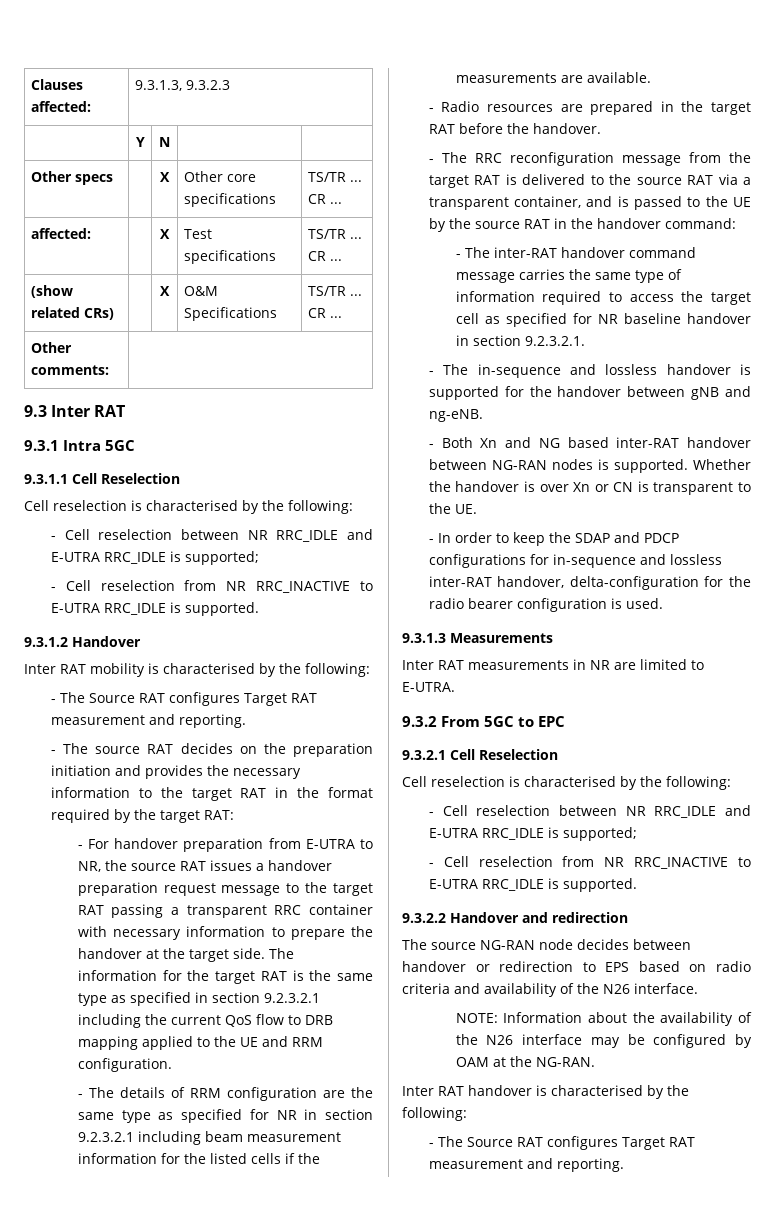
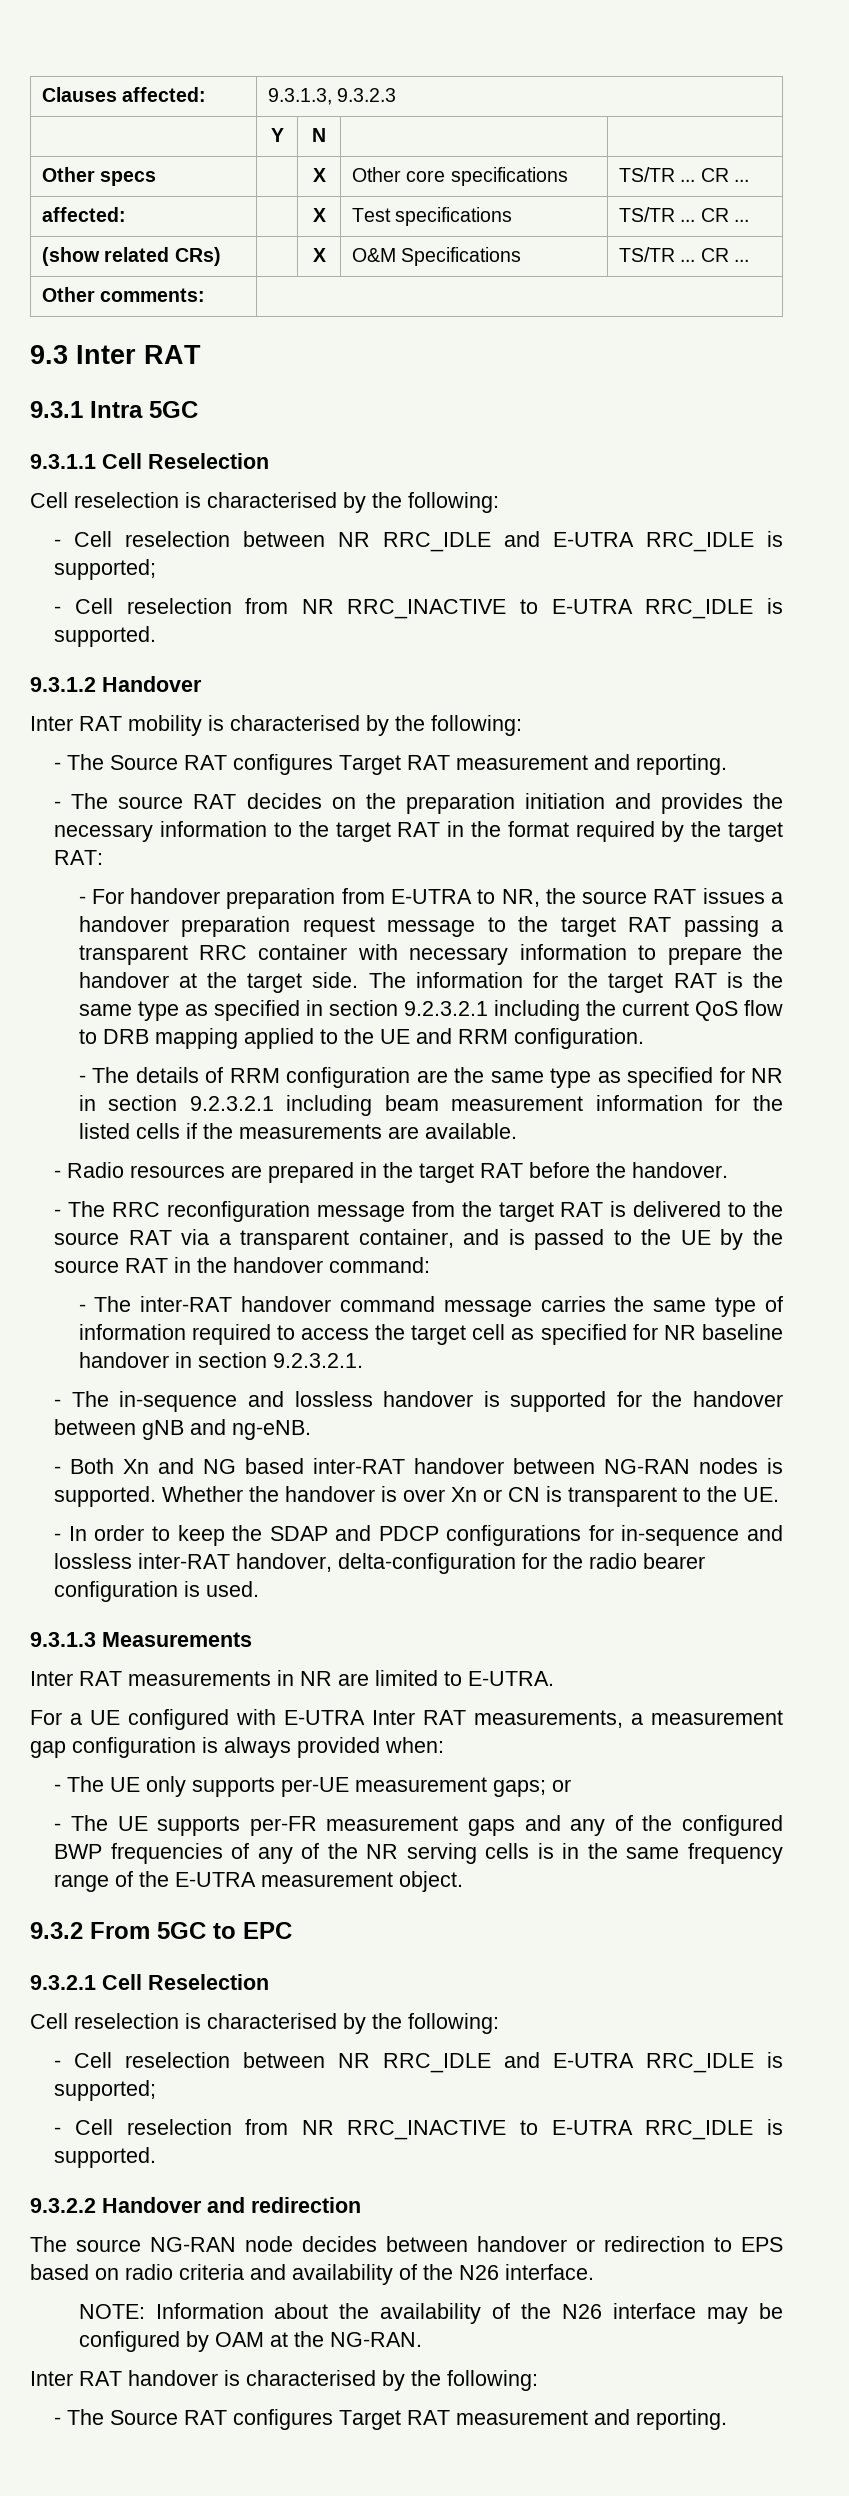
+ For a UE configured with E-UTRA Inter RAT measurements, a measurement gap configuration is always provided when:
+ - The UE only supports per-UE measurement gaps; or
+ - The UE supports per-FR measurement gaps and any of the configured BWP frequencies of any of the NR serving cells is in the same frequency range of the E-UTRA measurement object.

